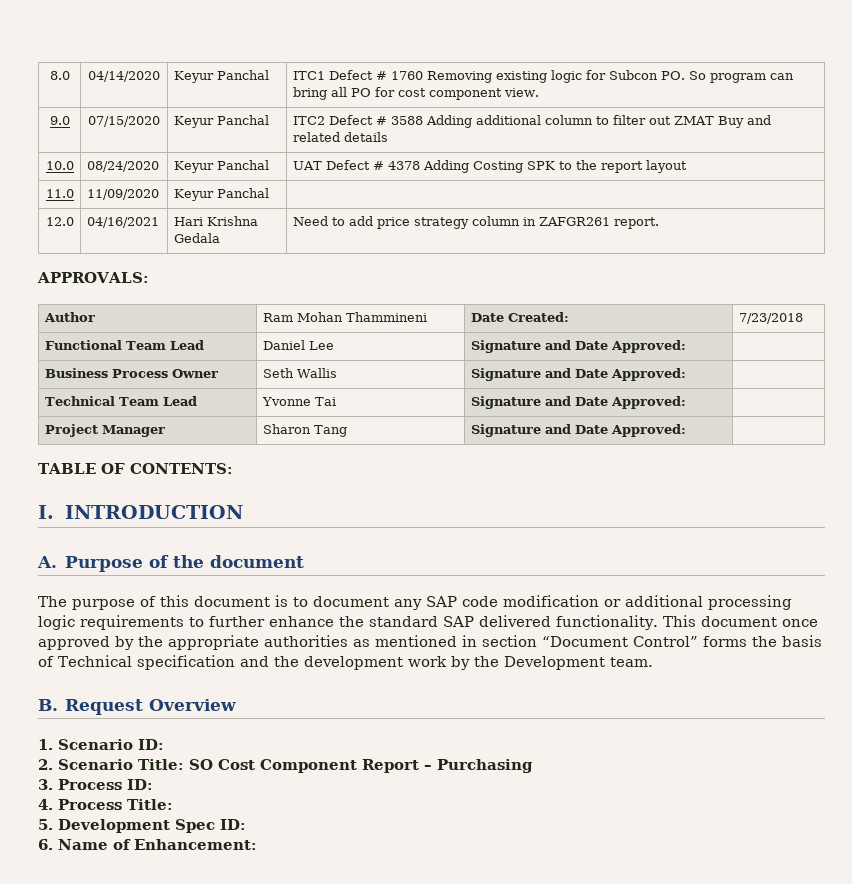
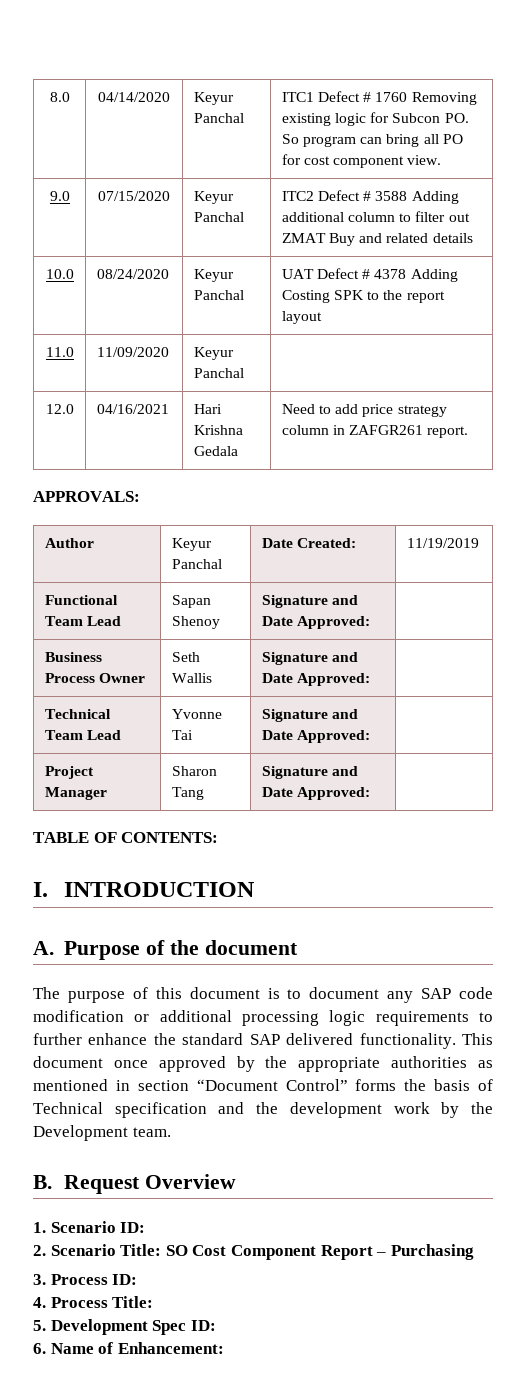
- Author | Ram Mohan Thammineni | Date Created: | 7/23/2018
+ Author | Keyur Panchal | Date Created: | 11/19/2019
- Functional Team Lead | Daniel Lee | Signature and Date Approved: |
+ Functional Team Lead | Sapan Shenoy | Signature and Date Approved: |

